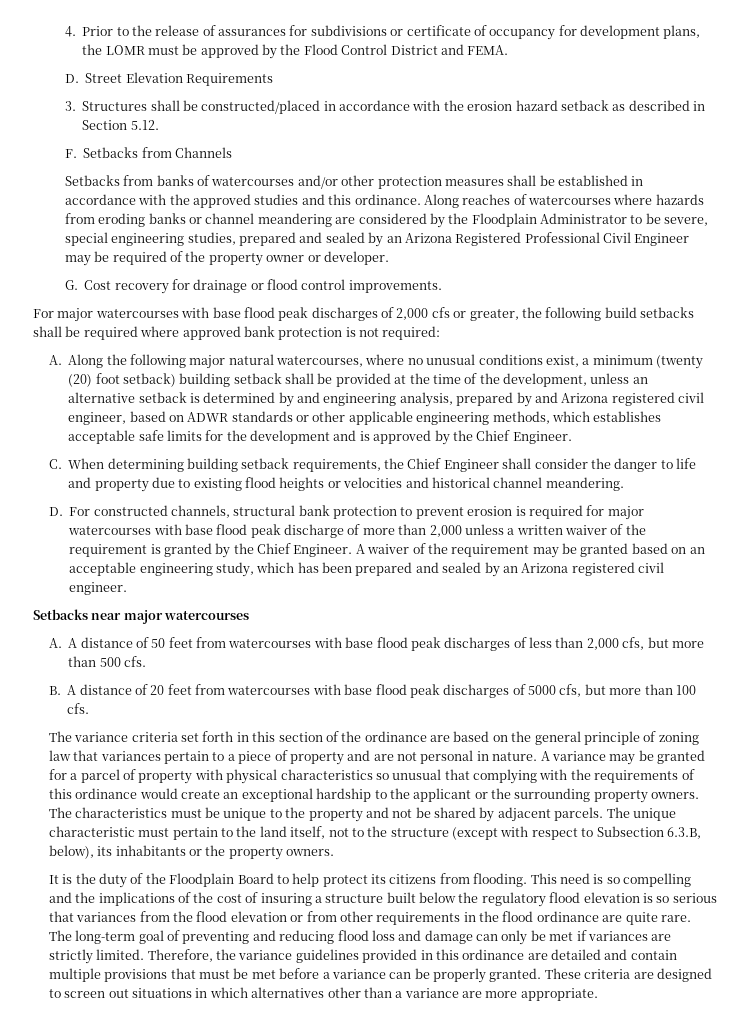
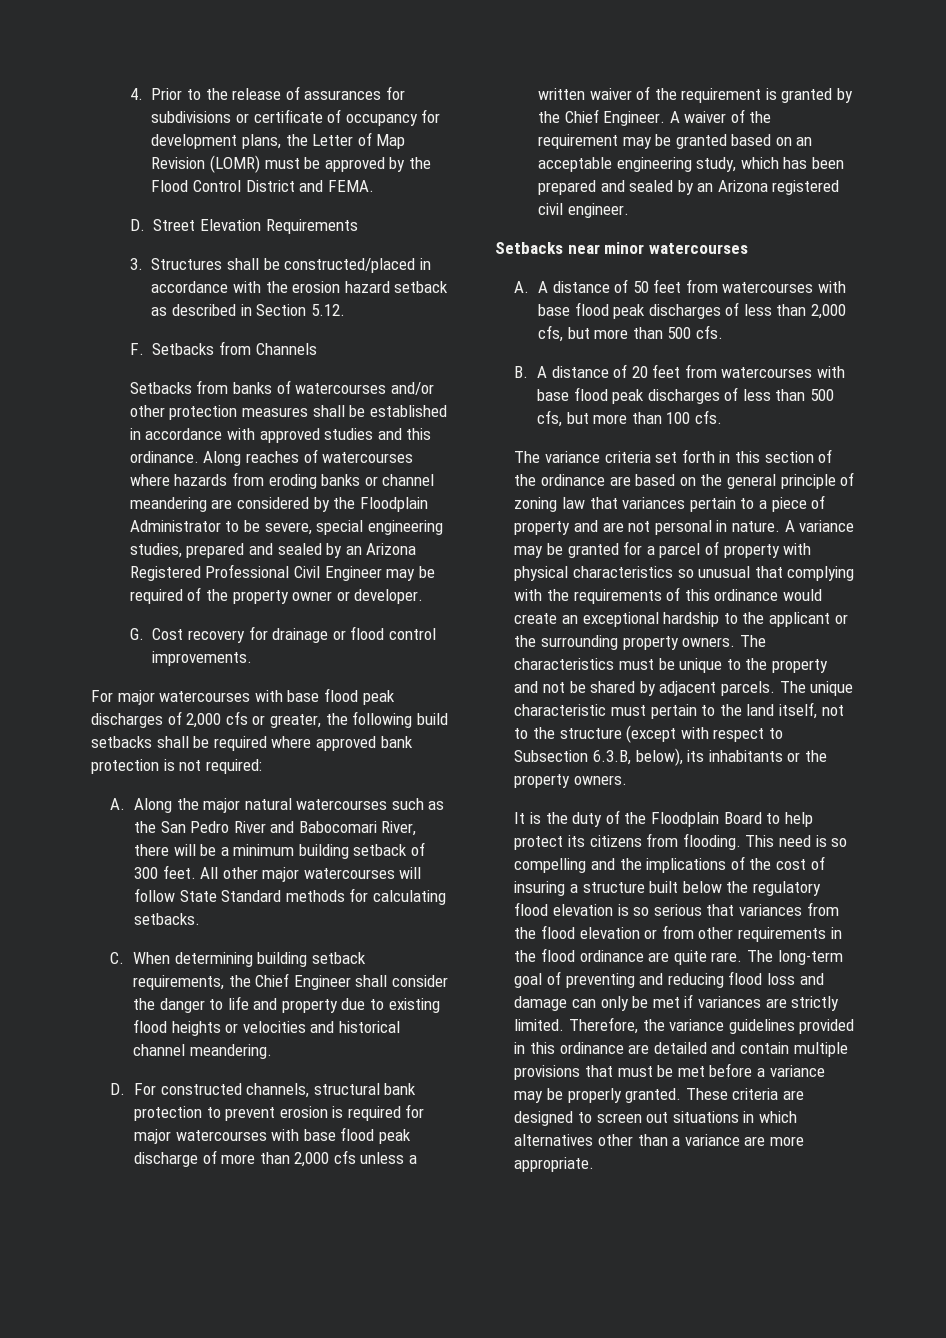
- 4. Prior to the release of assurances for subdivisions or certificate of occupancy for development plans, the LOMR must be approved by the Flood Control District and FEMA.
+ 4. Prior to the release of assurances for subdivisions or certificate of occupancy for development plans, the Letter of Map Revision (LOMR) must be approved by the Flood Control District and FEMA.
- Setbacks from banks of watercourses and/or other protection measures shall be established in accordance with the approved studies and this ordinance.
+ Setbacks from banks of watercourses and/or other protection measures shall be established in accordance with approved studies and this ordinance.
- A. Along the following major natural watercourses, where no unusual conditions exist, a minimum (twenty (20) foot setback) building setback shall be provided at the time of the development, unless an alternative setback is determined by and engineering analysis, prepared by and Arizona registered civil engineer, based on ADWR standards or other applicable engineering methods, which establishes acceptable safe limits for the development and is approved by the Chief Engineer.
+ A. Along the major natural watercourses such as the San Pedro River and Babocomari River, there will be a minimum building setback of 300 feet. All other major watercourses will follow State Standard methods for calculating setbacks.
- D. For constructed channels, structural bank protection to prevent erosion is required for major watercourses with base flood peak discharge of more than 2,000 unless a written waiver of the requirement is granted by the Chief Engineer.
+ D. For constructed channels, structural bank protection to prevent erosion is required for major watercourses with base flood peak discharge of more than 2,000 cfs unless a written waiver of the requirement is granted by the Chief Engineer.
- Setbacks near major watercourses
+ Setbacks near minor watercourses
- B. A distance of 20 feet from watercourses with base flood peak discharges of 5000 cfs, but more than 100 cfs.
+ B. A distance of 20 feet from watercourses with base flood peak discharges of less than 500 cfs, but more than 100 cfs.
- Therefore, the variance guidelines provided in this ordinance are detailed and contain multiple provisions that must be met before a variance can be properly granted.
+ Therefore, the variance guidelines provided in this ordinance are detailed and contain multiple provisions that must be met before a variance may be properly granted.

